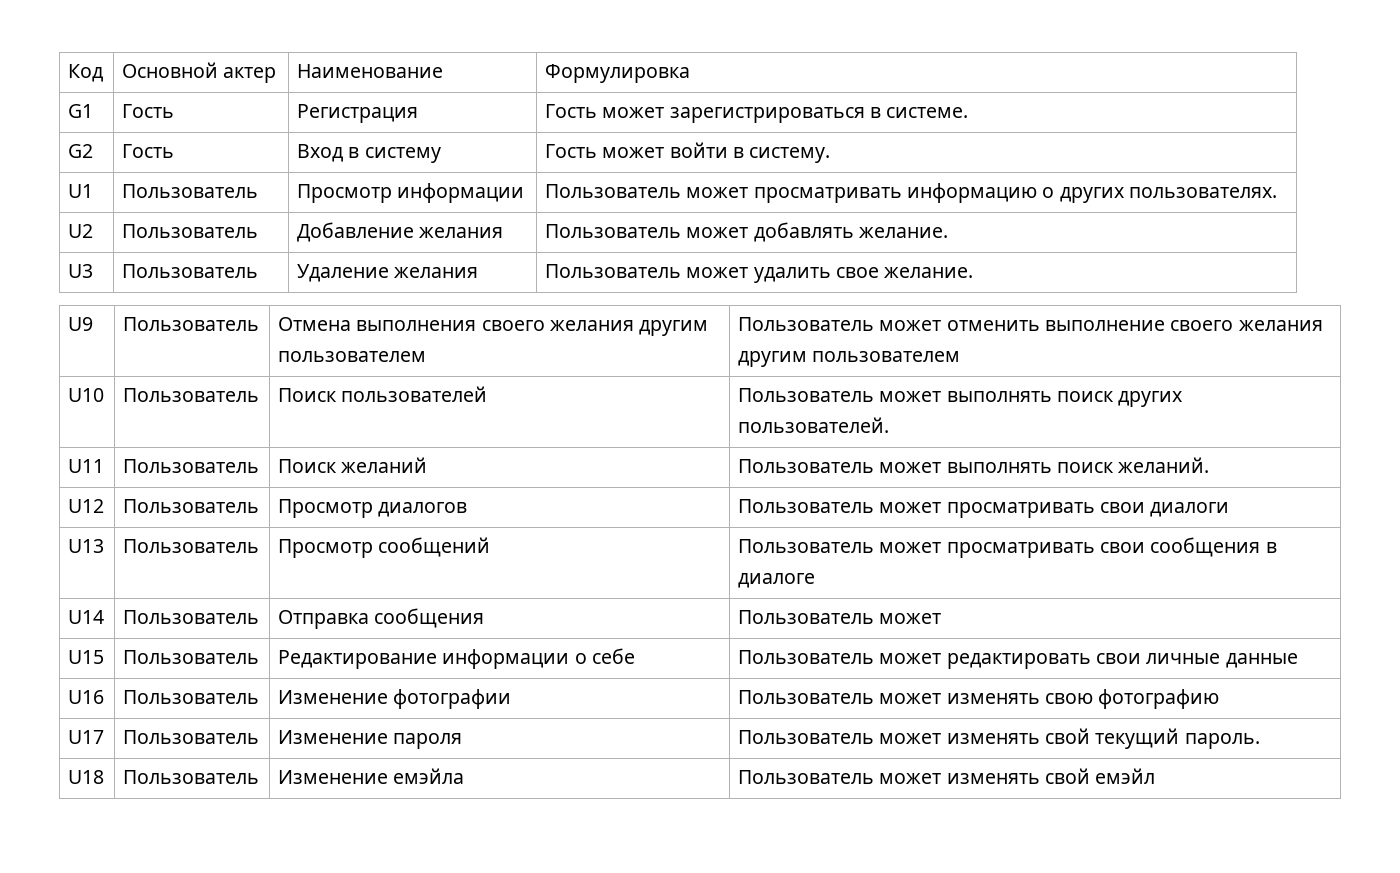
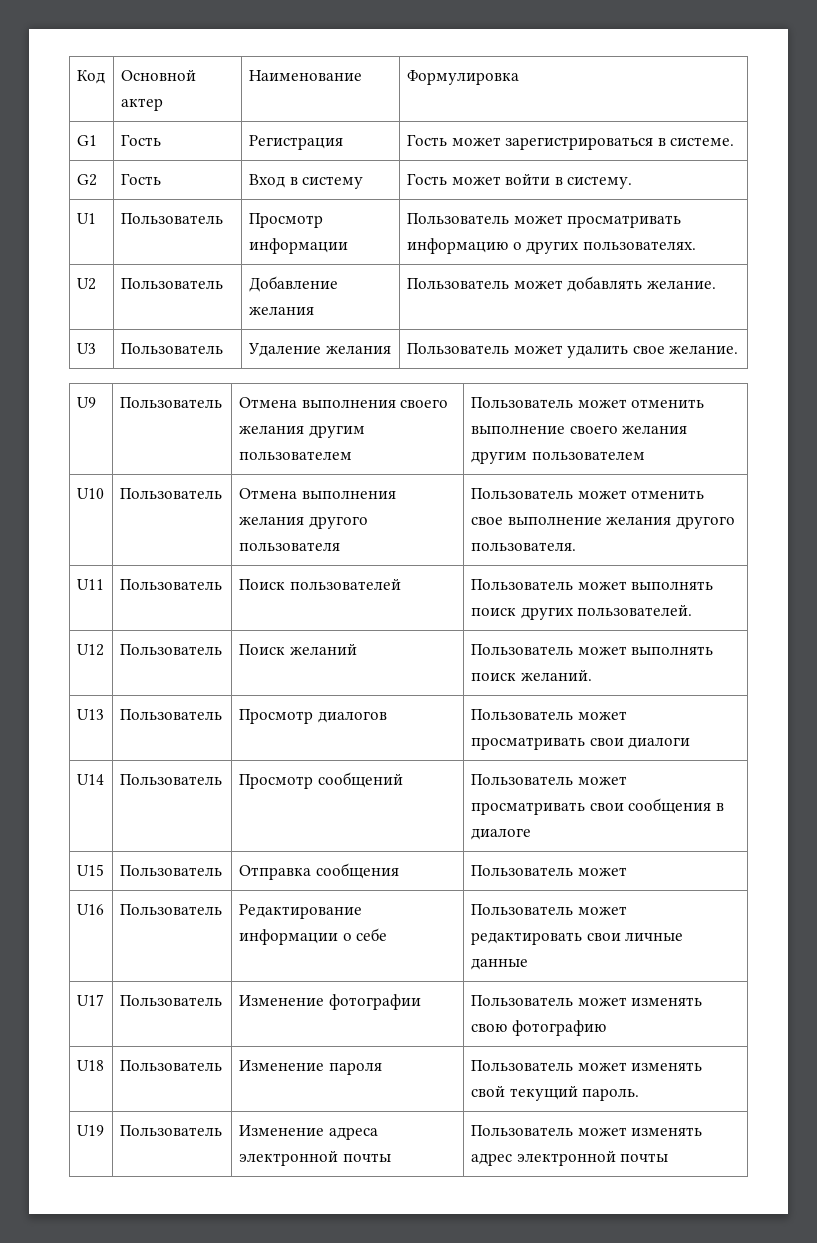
- U10 | Пользователь | Поиск пользователей | Пользователь может выполнять поиск других пользователей.
+ U10 | Пользователь | Отмена выполнения желания другого пользователя | Пользователь может отменить свое выполнение желания другого пользователя.
+ U11 | Пользователь | Поиск пользователей | Пользователь может выполнять поиск других пользователей.
- U11 | Пользователь | Поиск желаний | Пользователь может выполнять поиск желаний.
+ U12 | Пользователь | Поиск желаний | Пользователь может выполнять поиск желаний.
- U12 | Пользователь | Просмотр диалогов | Пользователь может просматривать свои диалоги
+ U13 | Пользователь | Просмотр диалогов | Пользователь может просматривать свои диалоги
- U13 | Пользователь | Просмотр сообщений | Пользователь может просматривать свои сообщения в диалоге
+ U14 | Пользователь | Просмотр сообщений | Пользователь может просматривать свои сообщения в диалоге
- U14 | Пользователь | Отправка сообщения | Пользователь может
+ U15 | Пользователь | Отправка сообщения | Пользователь может
- U15 | Пользователь | Редактирование информации о себе | Пользователь может редактировать свои личные данные
+ U16 | Пользователь | Редактирование информации о себе | Пользователь может редактировать свои личные данные
- U16 | Пользователь | Изменение фотографии | Пользователь может изменять свою фотографию
+ U17 | Пользователь | Изменение фотографии | Пользователь может изменять свою фотографию
- U17 | Пользователь | Изменение пароля | Пользователь может изменять свой текущий пароль.
+ U18 | Пользователь | Изменение пароля | Пользователь может изменять свой текущий пароль.
- U18 | Пользователь | Изменение емэйла | Пользователь может изменять свой емэйл
+ U19 | Пользователь | Изменение адреса электронной почты | Пользователь может изменять адрес электронной почты

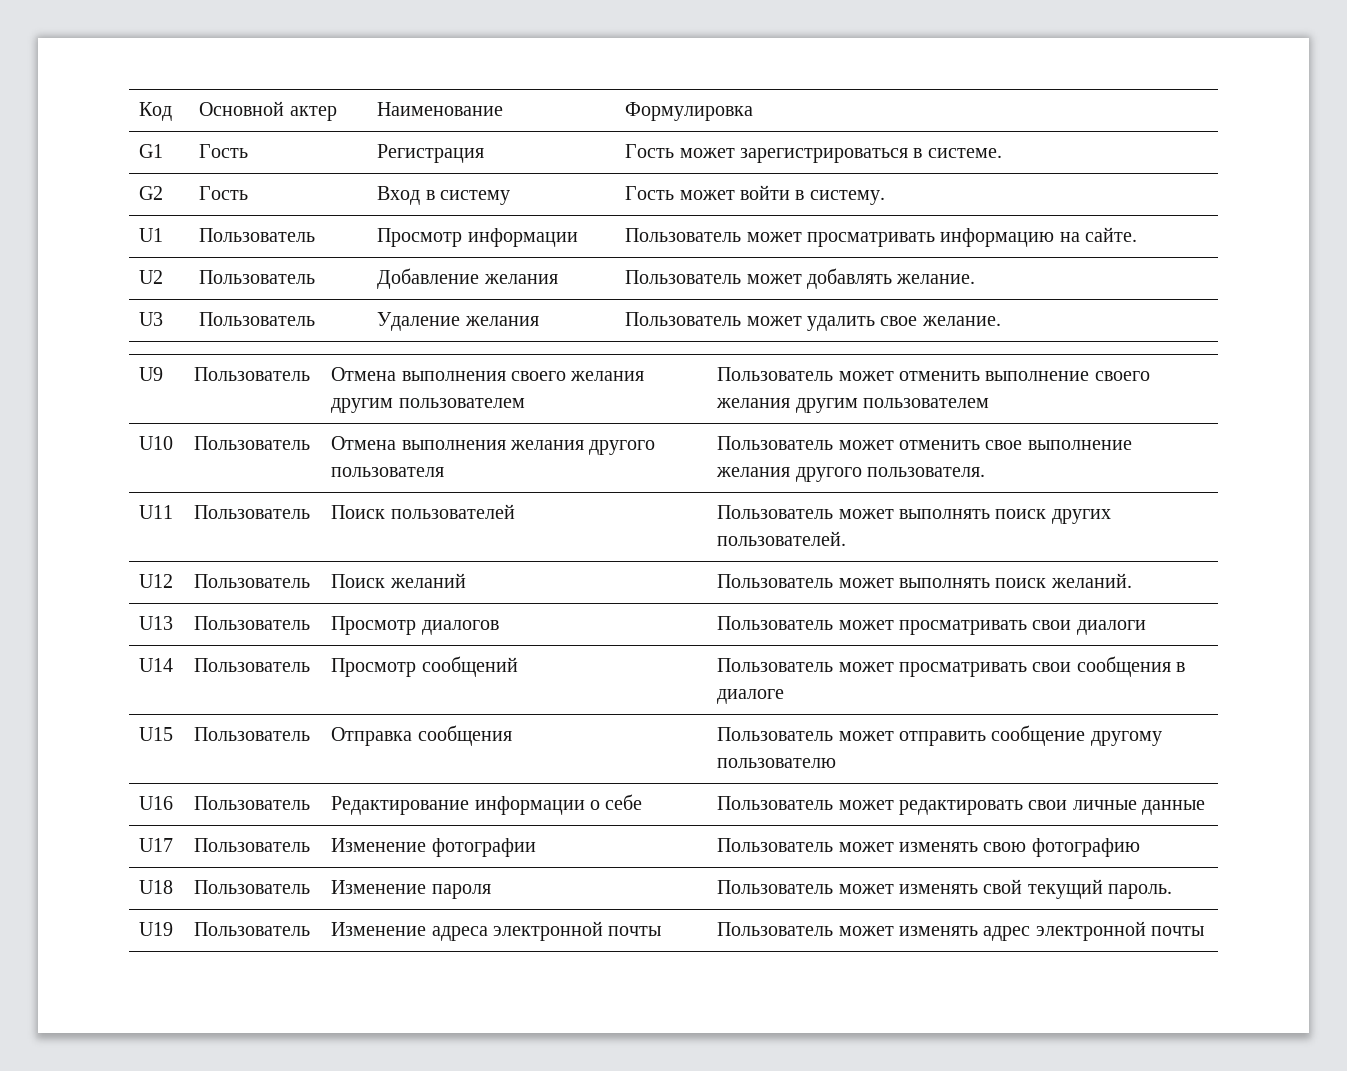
- U1 | Пользователь | Просмотр информации | Пользователь может просматривать информацию о других пользователях.
+ U1 | Пользователь | Просмотр информации | Пользователь может просматривать информацию на сайте.
- U15 | Пользователь | Отправка сообщения | Пользователь может
+ U15 | Пользователь | Отправка сообщения | Пользователь может отправить сообщение другому пользователю

